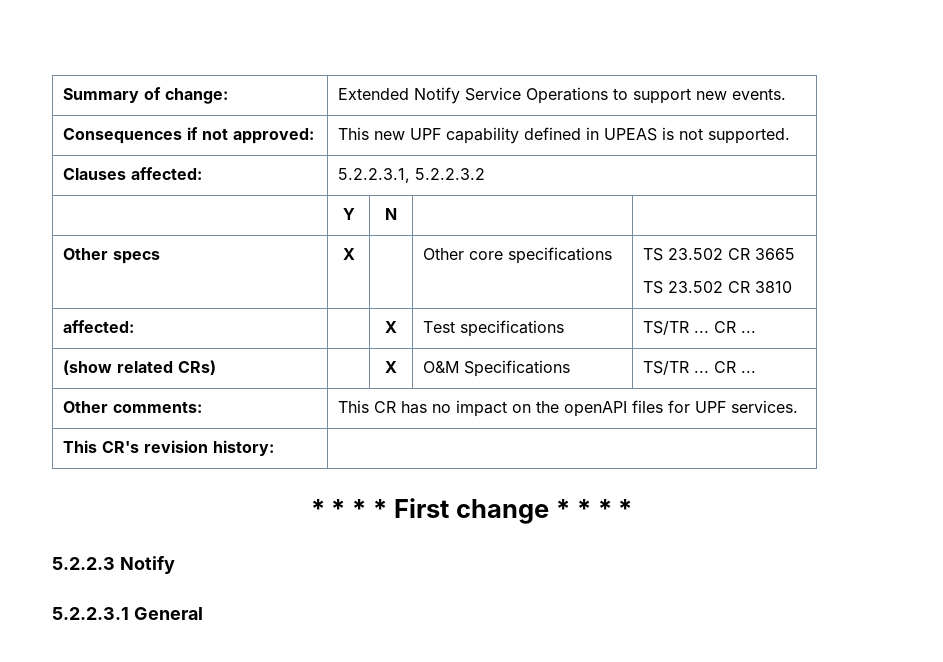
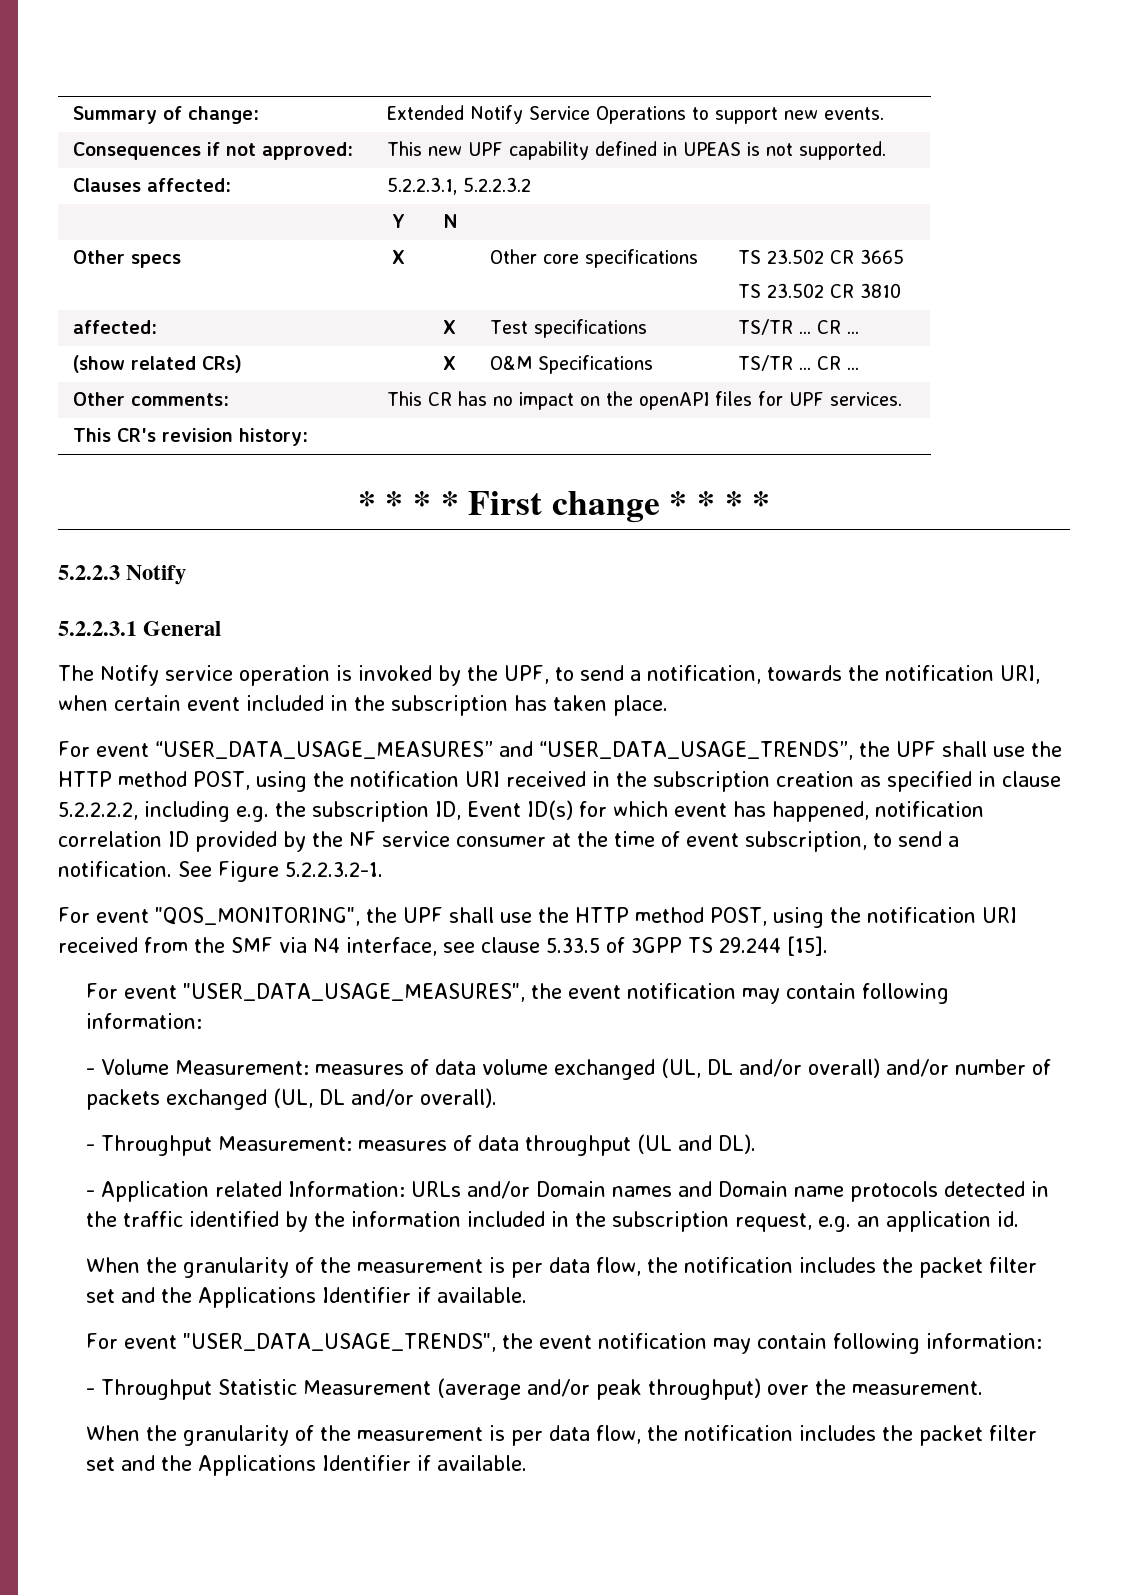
+ The Notify service operation is invoked by the UPF, to send a notification, towards the notification URI, when certain event included in the subscription has taken place.
+ For event “USER_DATA_USAGE_MEASURES” and “USER_DATA_USAGE_TRENDS”, the UPF shall use the HTTP method POST, using the notification URI received in the subscription creation as specified in clause 5.2.2.2.2, including e.g. the subscription ID, Event ID(s) for which event has happened, notification correlation ID provided by the NF service consumer at the time of event subscription, to send a notification. See Figure 5.2.2.3.2-1.
+ For event "QOS_MONITORING", the UPF shall use the HTTP method POST, using the notification URI received from the SMF via N4 interface, see clause 5.33.5 of 3GPP TS 29.244 [15].
+ For event "USER_DATA_USAGE_MEASURES", the event notification may contain following information:
+ - Volume Measurement: measures of data volume exchanged (UL, DL and/or overall) and/or number of packets exchanged (UL, DL and/or overall).
+ - Throughput Measurement: measures of data throughput (UL and DL).
+ - Application related Information: URLs and/or Domain names and Domain name protocols detected in the traffic identified by the information included in the subscription request, e.g. an application id.
+ When the granularity of the measurement is per data flow, the notification includes the packet filter set and the Applications Identifier if available.
+ For event "USER_DATA_USAGE_TRENDS", the event notification may contain following information:
+ - Throughput Statistic Measurement (average and/or peak throughput) over the measurement.
+ When the granularity of the measurement is per data flow, the notification includes the packet filter set and the Applications Identifier if available.

